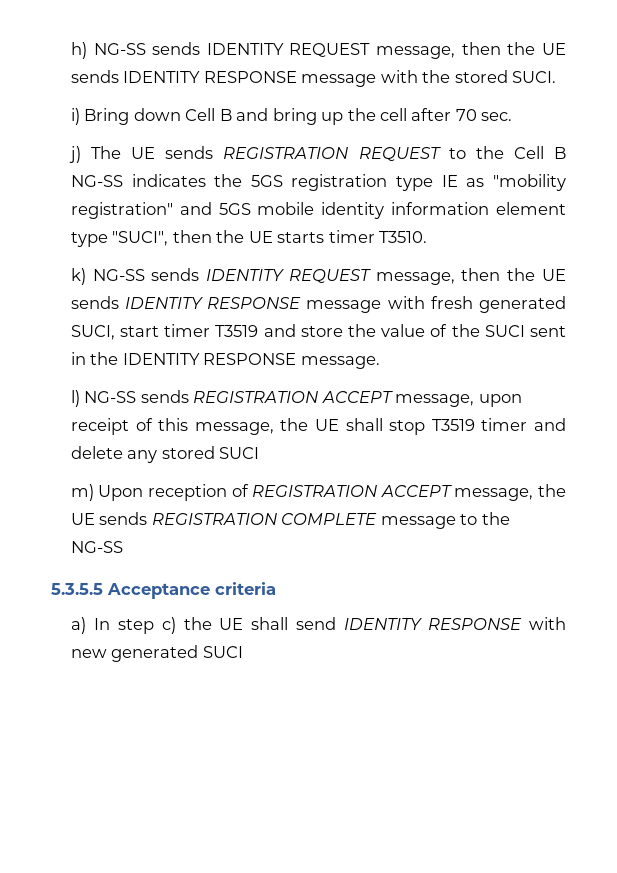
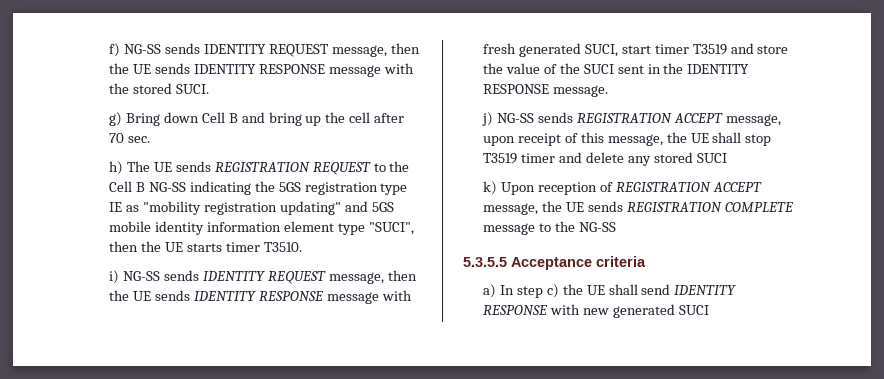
- h) NG-SS sends IDENTITY REQUEST message, then the UE sends IDENTITY RESPONSE message with the stored SUCI.
+ f) NG-SS sends IDENTITY REQUEST message, then the UE sends IDENTITY RESPONSE message with the stored SUCI.
- i) Bring down Cell B and bring up the cell after 70 sec.
+ g) Bring down Cell B and bring up the cell after 70 sec.
- j) The UE sends REGISTRATION REQUEST to the Cell B NG-SS indicates the 5GS registration type IE as "mobility registration" and 5GS mobile identity information element type "SUCI", then the UE starts timer T3510.
+ h) The UE sends REGISTRATION REQUEST to the Cell B NG-SS indicating the 5GS registration type IE as "mobility registration updating" and 5GS mobile identity information element type "SUCI", then the UE starts timer T3510.
- k) NG-SS sends IDENTITY REQUEST message, then the UE sends IDENTITY RESPONSE message with fresh generated SUCI, start timer T3519 and store the value of the SUCI sent in the IDENTITY RESPONSE message.
+ i) NG-SS sends IDENTITY REQUEST message, then the UE sends IDENTITY RESPONSE message with fresh generated SUCI, start timer T3519 and store the value of the SUCI sent in the IDENTITY RESPONSE message.
- l) NG-SS sends REGISTRATION ACCEPT message, upon receipt of this message, the UE shall stop T3519 timer and delete any stored SUCI
+ j) NG-SS sends REGISTRATION ACCEPT message, upon receipt of this message, the UE shall stop T3519 timer and delete any stored SUCI
- m) Upon reception of REGISTRATION ACCEPT message, the UE sends REGISTRATION COMPLETE message to the NG-SS
+ k) Upon reception of REGISTRATION ACCEPT message, the UE sends REGISTRATION COMPLETE message to the NG-SS

